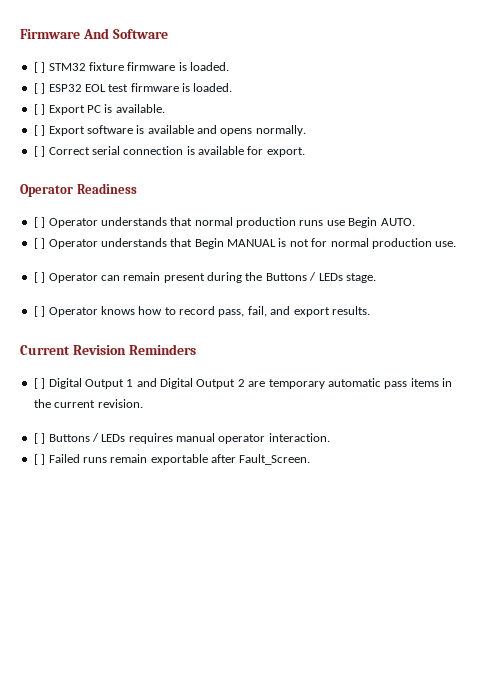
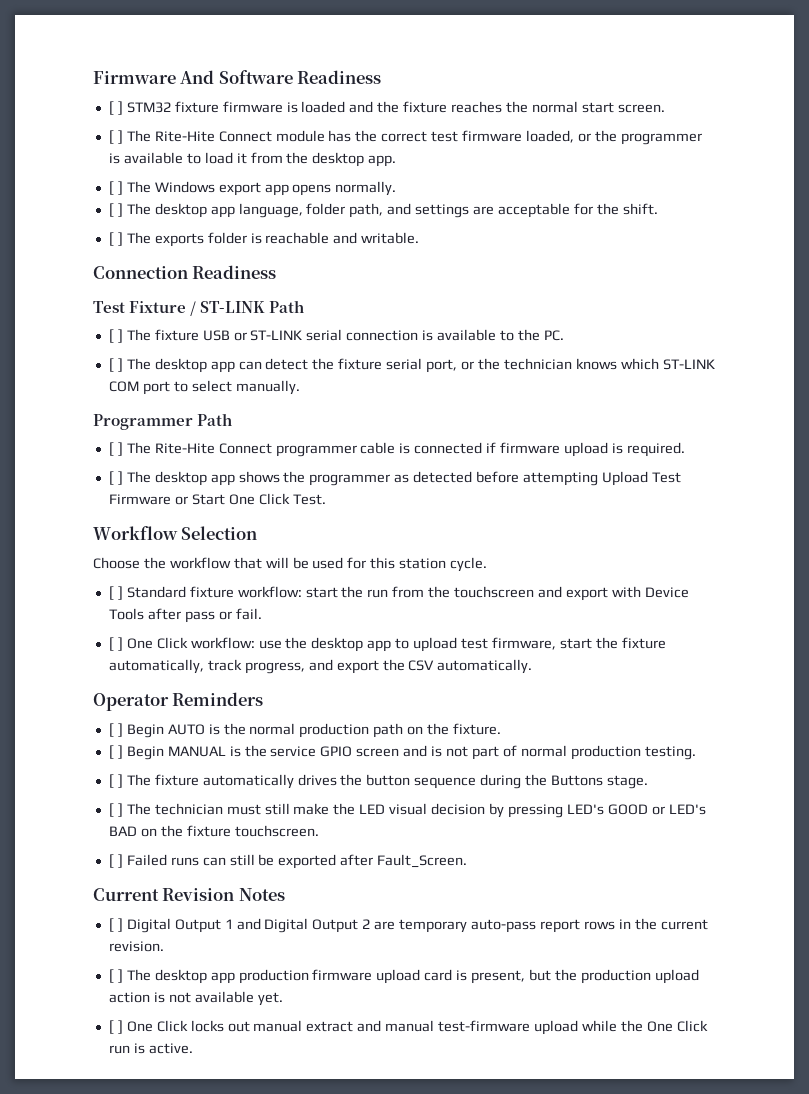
- Firmware And Software
+ Firmware And Software Readiness
- [ ] STM32 fixture firmware is loaded.
- [ ] ESP32 EOL test firmware is loaded.
- [ ] Export PC is available.
- [ ] Export software is available and opens normally.
- [ ] Correct serial connection is available for export.
- Operator Readiness
- [ ] Operator understands that normal production runs use Begin AUTO.
- [ ] Operator understands that Begin MANUAL is not for normal production use.
- [ ] Operator can remain present during the Buttons / LEDs stage.
+ [ ] STM32 fixture firmware is loaded and the fixture reaches the normal start screen.
+ [ ] The Rite-Hite Connect module has the correct test firmware loaded, or the programmer is available to load it from the desktop app.
+ [ ] The Windows export app opens normally.
+ [ ] The desktop app language, folder path, and settings are acceptable for the shift.
+ [ ] The exports folder is reachable and writable.
+ Connection Readiness
+ Test Fixture / ST-LINK Path
+ [ ] The fixture USB or ST-LINK serial connection is available to the PC.
+ [ ] The desktop app can detect the fixture serial port, or the technician knows which ST-LINK COM port to select manually.
+ Programmer Path
+ [ ] The Rite-Hite Connect programmer cable is connected if firmware upload is required.
+ [ ] The desktop app shows the programmer as detected before attempting Upload Test Firmware or Start One Click Test.
+ Workflow Selection
+ Choose the workflow that will be used for this station cycle.
+ [ ] Standard fixture workflow: start the run from the touchscreen and export with Device Tools after pass or fail.
+ [ ] One Click workflow: use the desktop app to upload test firmware, start the fixture automatically, track progress, and export the CSV automatically.
+ Operator Reminders
+ [ ] Begin AUTO is the normal production path on the fixture.
+ [ ] Begin MANUAL is the service GPIO screen and is not part of normal production testing.
+ [ ] The fixture automatically drives the button sequence during the Buttons stage.
- [ ] Operator knows how to record pass, fail, and export results.
+ [ ] The technician must still make the LED visual decision by pressing LED's GOOD or LED's BAD on the fixture touchscreen.
+ [ ] Failed runs can still be exported after Fault_Screen.
- Current Revision Reminders
+ Current Revision Notes
- [ ] Digital Output 1 and Digital Output 2 are temporary automatic pass items in the current revision.
+ [ ] Digital Output 1 and Digital Output 2 are temporary auto-pass report rows in the current revision.
- [ ] Buttons / LEDs requires manual operator interaction.
- [ ] Failed runs remain exportable after Fault_Screen.
+ [ ] The desktop app production firmware upload card is present, but the production upload action is not available yet.
+ [ ] One Click locks out manual extract and manual test-firmware upload while the One Click run is active.

